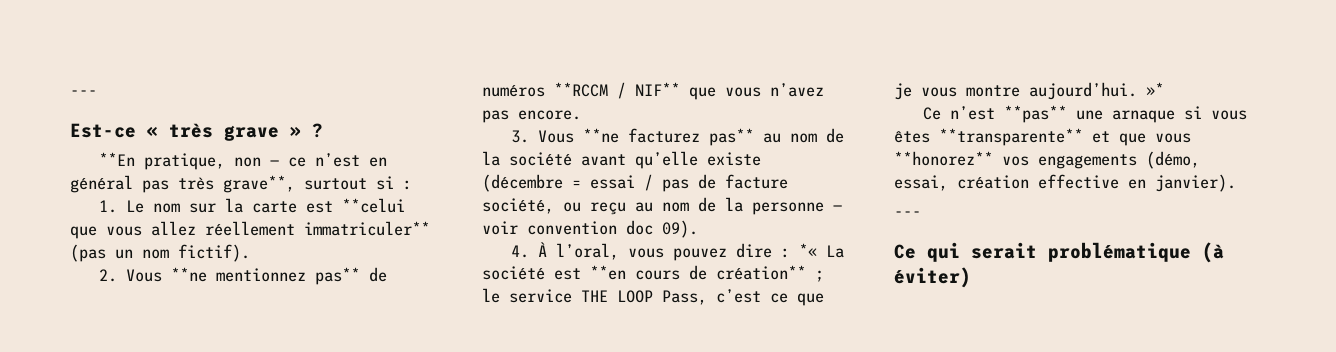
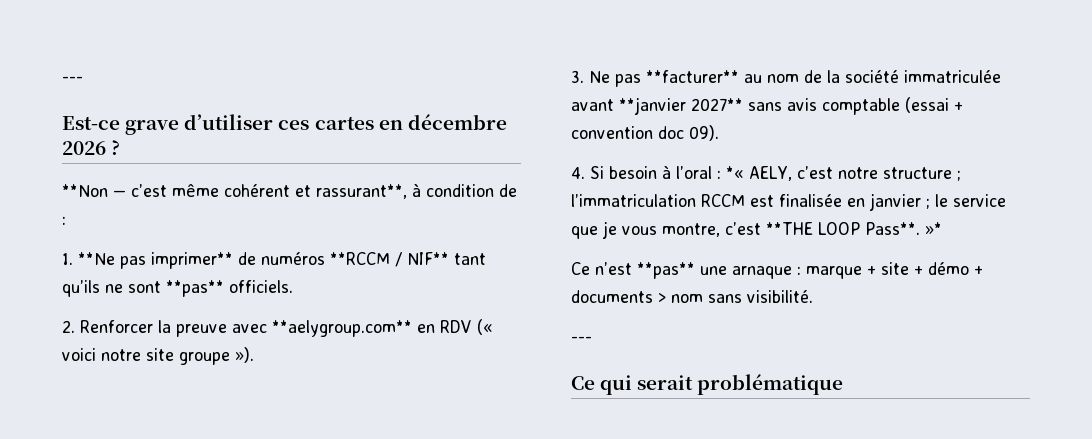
- Est-ce « très grave » ?
- **En pratique, non — ce n’est en général pas très grave**, surtout si :
- 1. Le nom sur la carte est **celui que vous allez réellement immatriculer** (pas un nom fictif).
- 2. Vous **ne mentionnez pas** de numéros **RCCM / NIF** que vous n’avez pas encore.
- 3. Vous **ne facturez pas** au nom de la société avant qu’elle existe (décembre = essai / pas de facture société, ou reçu au nom de la personne — voir convention doc 09).
- 4. À l’oral, vous pouvez dire : *« La société est **en cours de création** ; le service THE LOOP Pass, c’est ce que je vous montre aujourd’hui. »*
+ Est-ce grave d’utiliser ces cartes en décembre 2026 ?
+ **Non — c’est même cohérent et rassurant**, à condition de :
+ 1. **Ne pas imprimer** de numéros **RCCM / NIF** tant qu’ils ne sont **pas** officiels.
+ 2. Renforcer la preuve avec **aelygroup.com** en RDV (« voici notre site groupe »).
+ 3. Ne pas **facturer** au nom de la société immatriculée avant **janvier 2027** sans avis comptable (essai + convention doc 09).
+ 4. Si besoin à l’oral : *« AELY, c’est notre structure ; l’immatriculation RCCM est finalisée en janvier ; le service que je vous montre, c’est **THE LOOP Pass**. »*
- Ce n’est **pas** une arnaque si vous êtes **transparente** et que vous **honorez** vos engagements (démo, essai, création effective en janvier).
+ Ce n’est **pas** une arnaque : marque + site + démo + documents > nom sans visibilité.
- Ce qui serait problématique (à éviter)
+ Ce qui serait problématique

